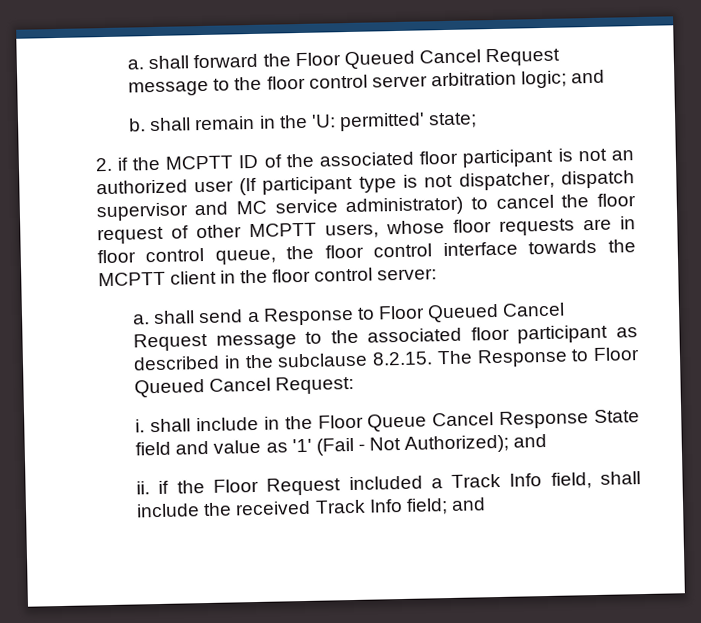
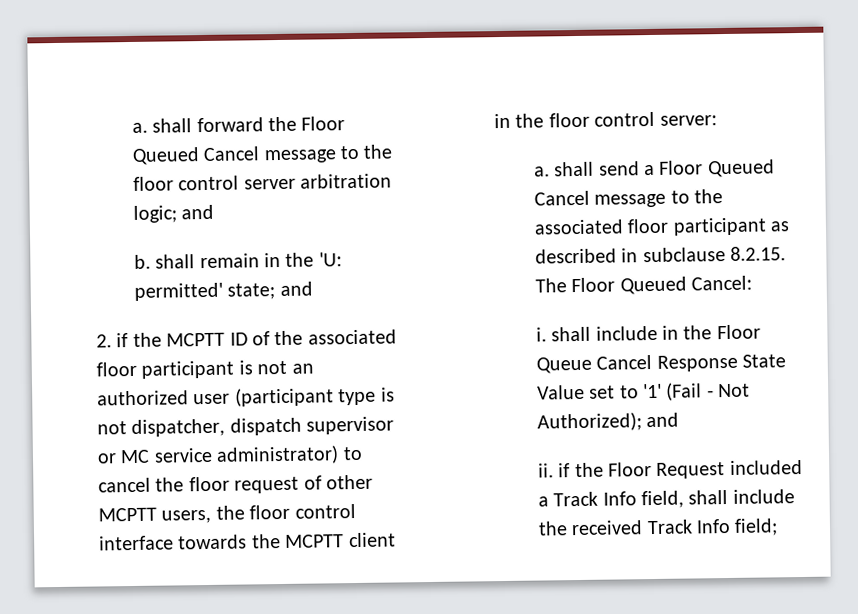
- a. shall forward the Floor Queued Cancel Request message to the floor control server arbitration logic; and
+ a. shall forward the Floor Queued Cancel message to the floor control server arbitration logic; and
- b. shall remain in the 'U: permitted' state;
+ b. shall remain in the 'U: permitted' state; and
- 2. if the MCPTT ID of the associated floor participant is not an authorized user (If participant type is not dispatcher, dispatch supervisor and MC service administrator) to cancel the floor request of other MCPTT users, whose floor requests are in floor control queue, the floor control interface towards the MCPTT client in the floor control server:
+ 2. if the MCPTT ID of the associated floor participant is not an authorized user (participant type is not dispatcher, dispatch supervisor or MC service administrator) to cancel the floor request of other MCPTT users, the floor control interface towards the MCPTT client in the floor control server:
- a. shall send a Response to Floor Queued Cancel Request message to the associated floor participant as described in the subclause 8.2.15. The Response to Floor Queued Cancel Request:
+ a. shall send a Floor Queued Cancel message to the associated floor participant as described in subclause 8.2.15. The Floor Queued Cancel:
- i. shall include in the Floor Queue Cancel Response State field and value as '1' (Fail - Not Authorized); and
+ i. shall include in the Floor Queue Cancel Response State Value set to '1' (Fail - Not Authorized); and
- ii. if the Floor Request included a Track Info field, shall include the received Track Info field; and
+ ii. if the Floor Request included a Track Info field, shall include the received Track Info field;

